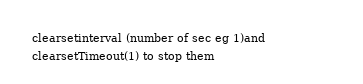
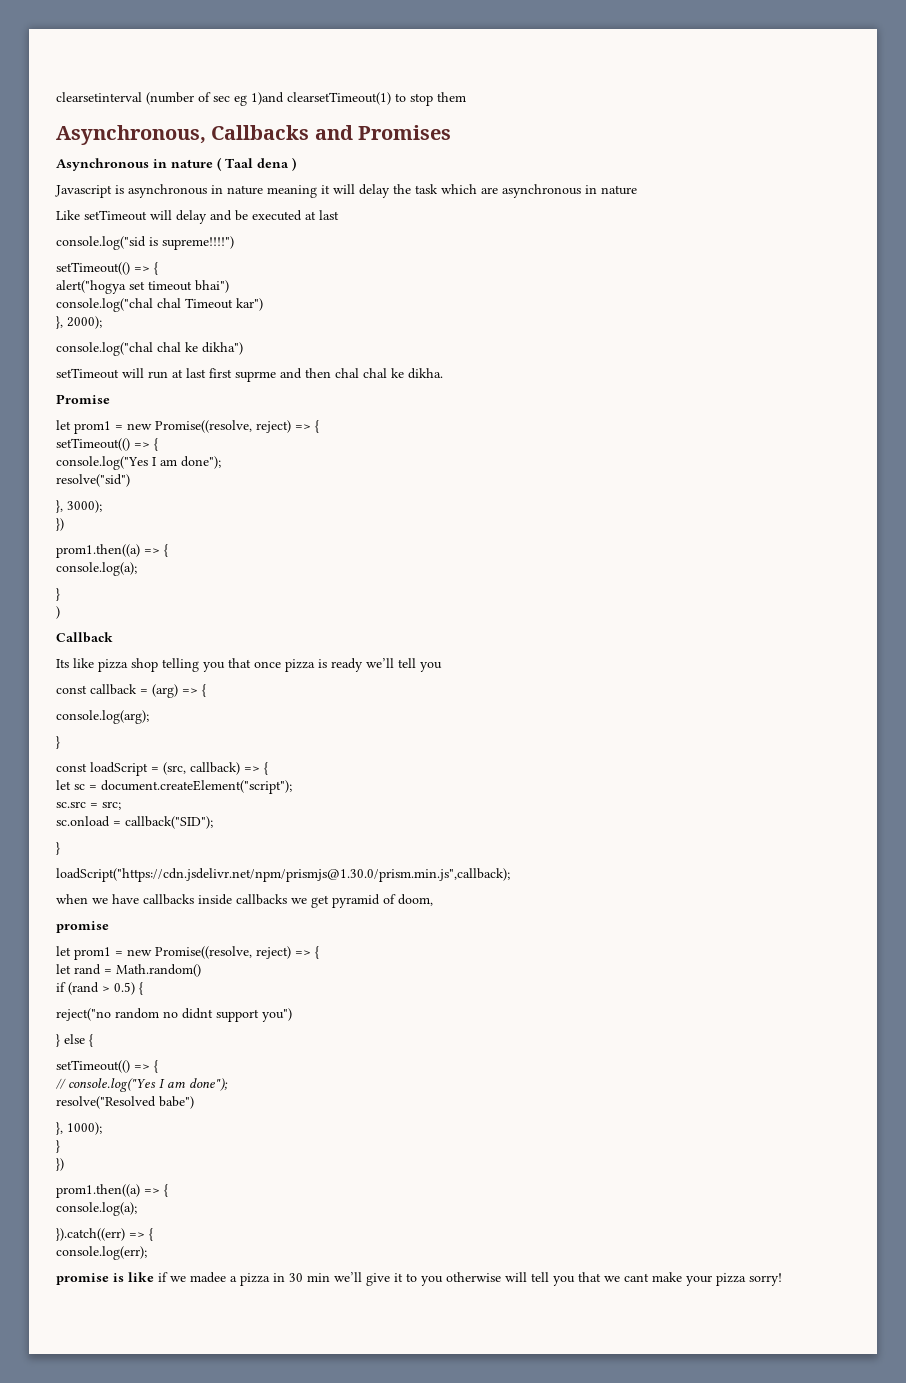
+ Asynchronous, Callbacks and Promises
+ Asynchronous in nature ( Taal dena )
+ Javascript is asynchronous in nature meaning it will delay the task which are asynchronous in nature
+ Like setTimeout will delay and be executed at last
+ console.log("sid is supreme!!!!")
+ setTimeout(() => {
+ alert("hogya set timeout bhai")
+ console.log("chal chal Timeout kar")
+ }, 2000);
+ console.log("chal chal ke dikha")
+ setTimeout will run at last first suprme and then chal chal ke dikha.
+ Promise
+ let prom1 = new Promise((resolve, reject) => {
+ setTimeout(() => {
+ console.log("Yes I am done");
+ resolve("sid")
+ }, 3000);
+ })
+ prom1.then((a) => {
+ console.log(a);
+ }
+ )
+ Callback
+ Its like pizza shop telling you that once pizza is ready we’ll tell you
+ const callback = (arg) => {
+ console.log(arg);
+ }
+ const loadScript = (src, callback) => {
+ let sc = document.createElement("script");
+ sc.src = src;
+ sc.onload = callback("SID");
+ }
+ loadScript("https://cdn.jsdelivr.net/npm/prismjs@1.30.0/prism.min.js",callback);
+ when we have callbacks inside callbacks we get pyramid of doom,
+ promise
+ let prom1 = new Promise((resolve, reject) => {
+ let rand = Math.random()
+ if (rand > 0.5) {
+ reject("no random no didnt support you")
+ } else {
+ setTimeout(() => {
+ // console.log("Yes I am done");
+ resolve("Resolved babe")
+ }, 1000);
+ }
+ })
+ prom1.then((a) => {
+ console.log(a);
+ }).catch((err) => {
+ console.log(err);
+ promise is like if we madee a pizza in 30 min we’ll give it to you otherwise will tell you that we cant make your pizza sorry!

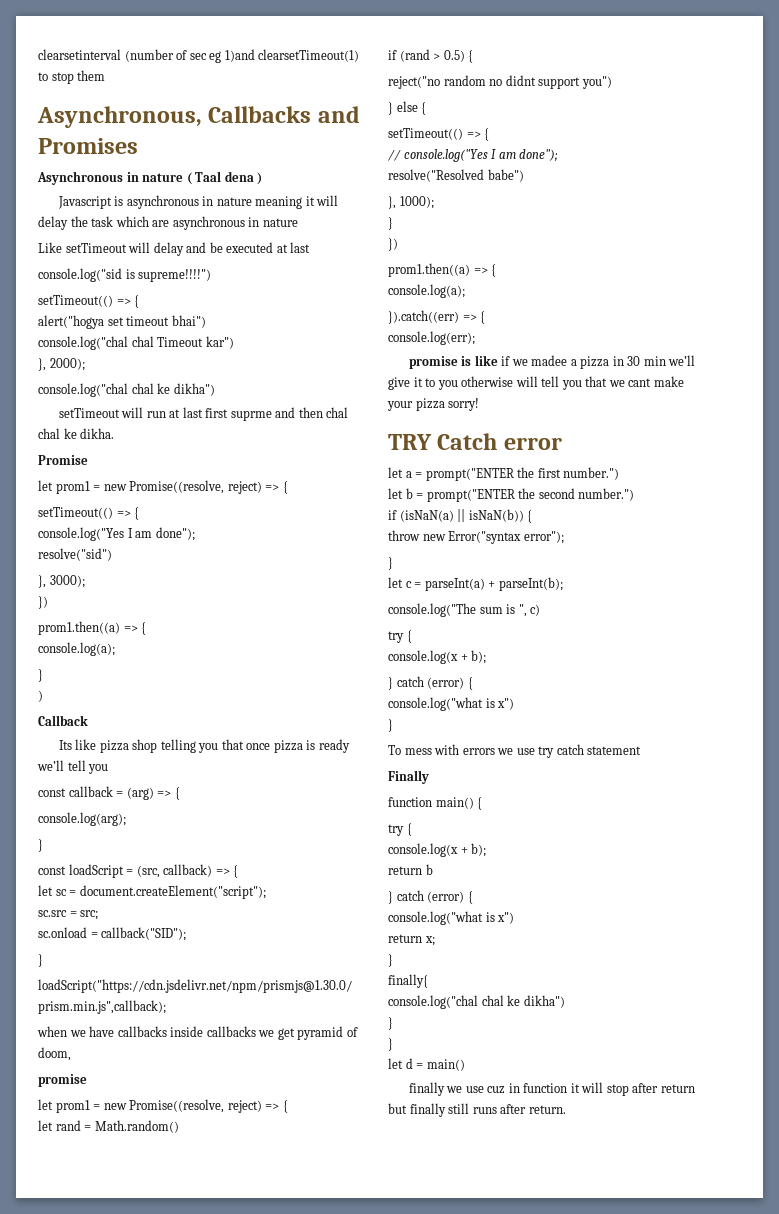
+ TRY Catch error
+ let a = prompt("ENTER the first number.")
+ let b = prompt("ENTER the second number.")
+ if (isNaN(a) || isNaN(b)) {
+ throw new Error("syntax error");
+ }
+ let c = parseInt(a) + parseInt(b);
+ console.log("The sum is ", c)
+ try {
+ console.log(x + b);
+ } catch (error) {
+ console.log("what is x")
+ }
+ To mess with errors we use try catch statement
+ Finally
+ function main() {
+ try {
+ console.log(x + b);
+ return b
+ } catch (error) {
+ console.log("what is x")
+ return x;
+ }
+ finally{
+ console.log("chal chal ke dikha")
+ }
+ }
+ let d = main()
+ finally we use cuz in function it will stop after return but finally still runs after return.

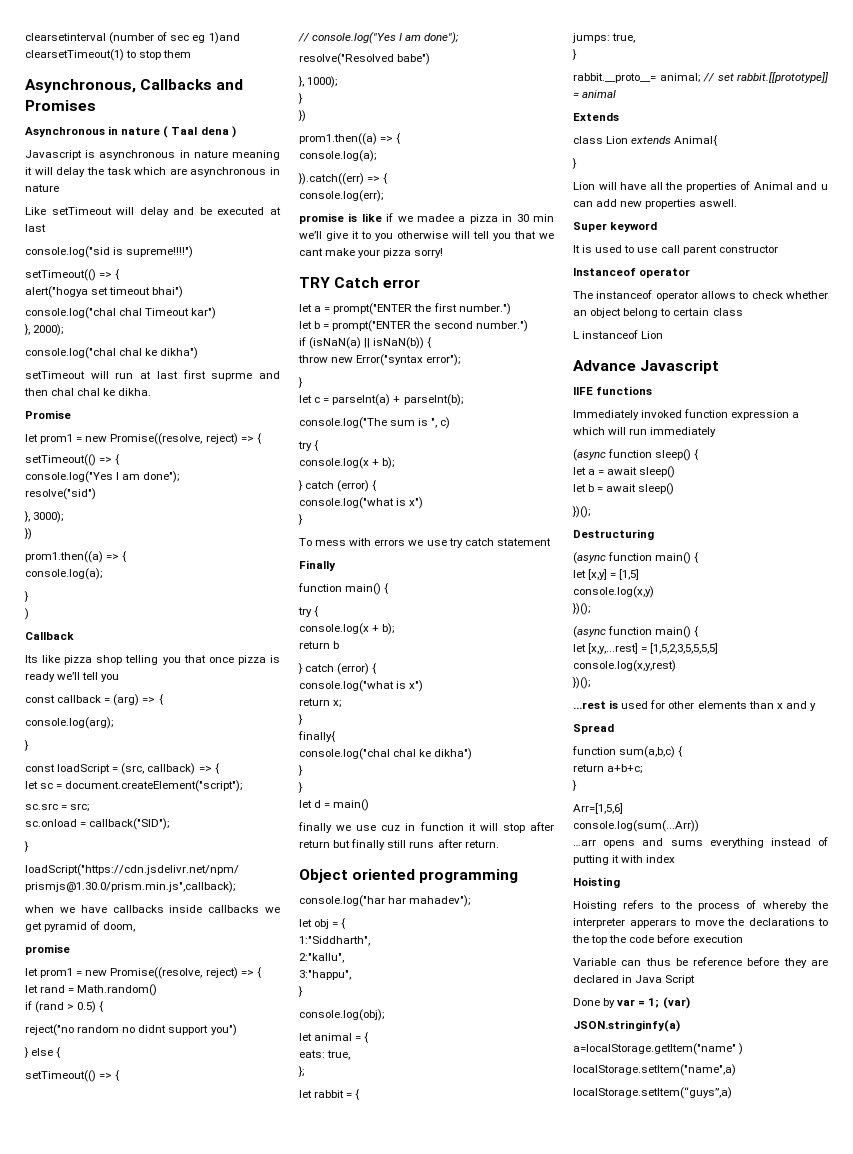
+ Object oriented programming
+ console.log("har har mahadev");
+ let obj = {
+ 1:"Siddharth",
+ 2:"kallu",
+ 3:"happu",
+ }
+ console.log(obj);
+ let animal = {
+ eats: true,
+ };
+ let rabbit = {
+ jumps: true,
+ }
+ rabbit.__proto__= animal; // set rabbit.[[prototype]] = animal
+ Extends
+ class Lion extends Animal{
+ }
+ Lion will have all the properties of Animal and u can add new properties aswell.
+ Super keyword
+ It is used to use call parent constructor
+ Instanceof operator
+ The instanceof operator allows to check whether an object belong to certain class
+ L instanceof Lion
+ Advance Javascript
+ IIFE functions
+ Immediately invoked function expression a which will run immediately
+ (async function sleep() {
+ let a = await sleep()
+ let b = await sleep()
+ })();
+ Destructuring
+ (async function main() {
+ let [x,y] = [1,5]
+ console.log(x,y)
+ })();
+ (async function main() {
+ let [x,y,...rest] = [1,5,2,3,5,5,5,5]
+ console.log(x,y,rest)
+ })();
+ …rest is used for other elements than x and y
+ Spread
+ function sum(a,b,c) {
+ return a+b+c;
+ }
+ Arr=[1,5,6]
+ console.log(sum(...Arr))
+ …arr opens and sums everything instead of putting it with index
+ Hoisting
+ Hoisting refers to the process of whereby the interpreter apperars to move the declarations to the top the code before execution
+ Variable can thus be reference before they are declared in Java Script
+ Done by var = 1; (var)
+ JSON.stringinfy(a)
+ a=localStorage.getItem("name" )
+ localStorage.setItem("name",a)
+ localStorage.setItem(“guys”,a)

